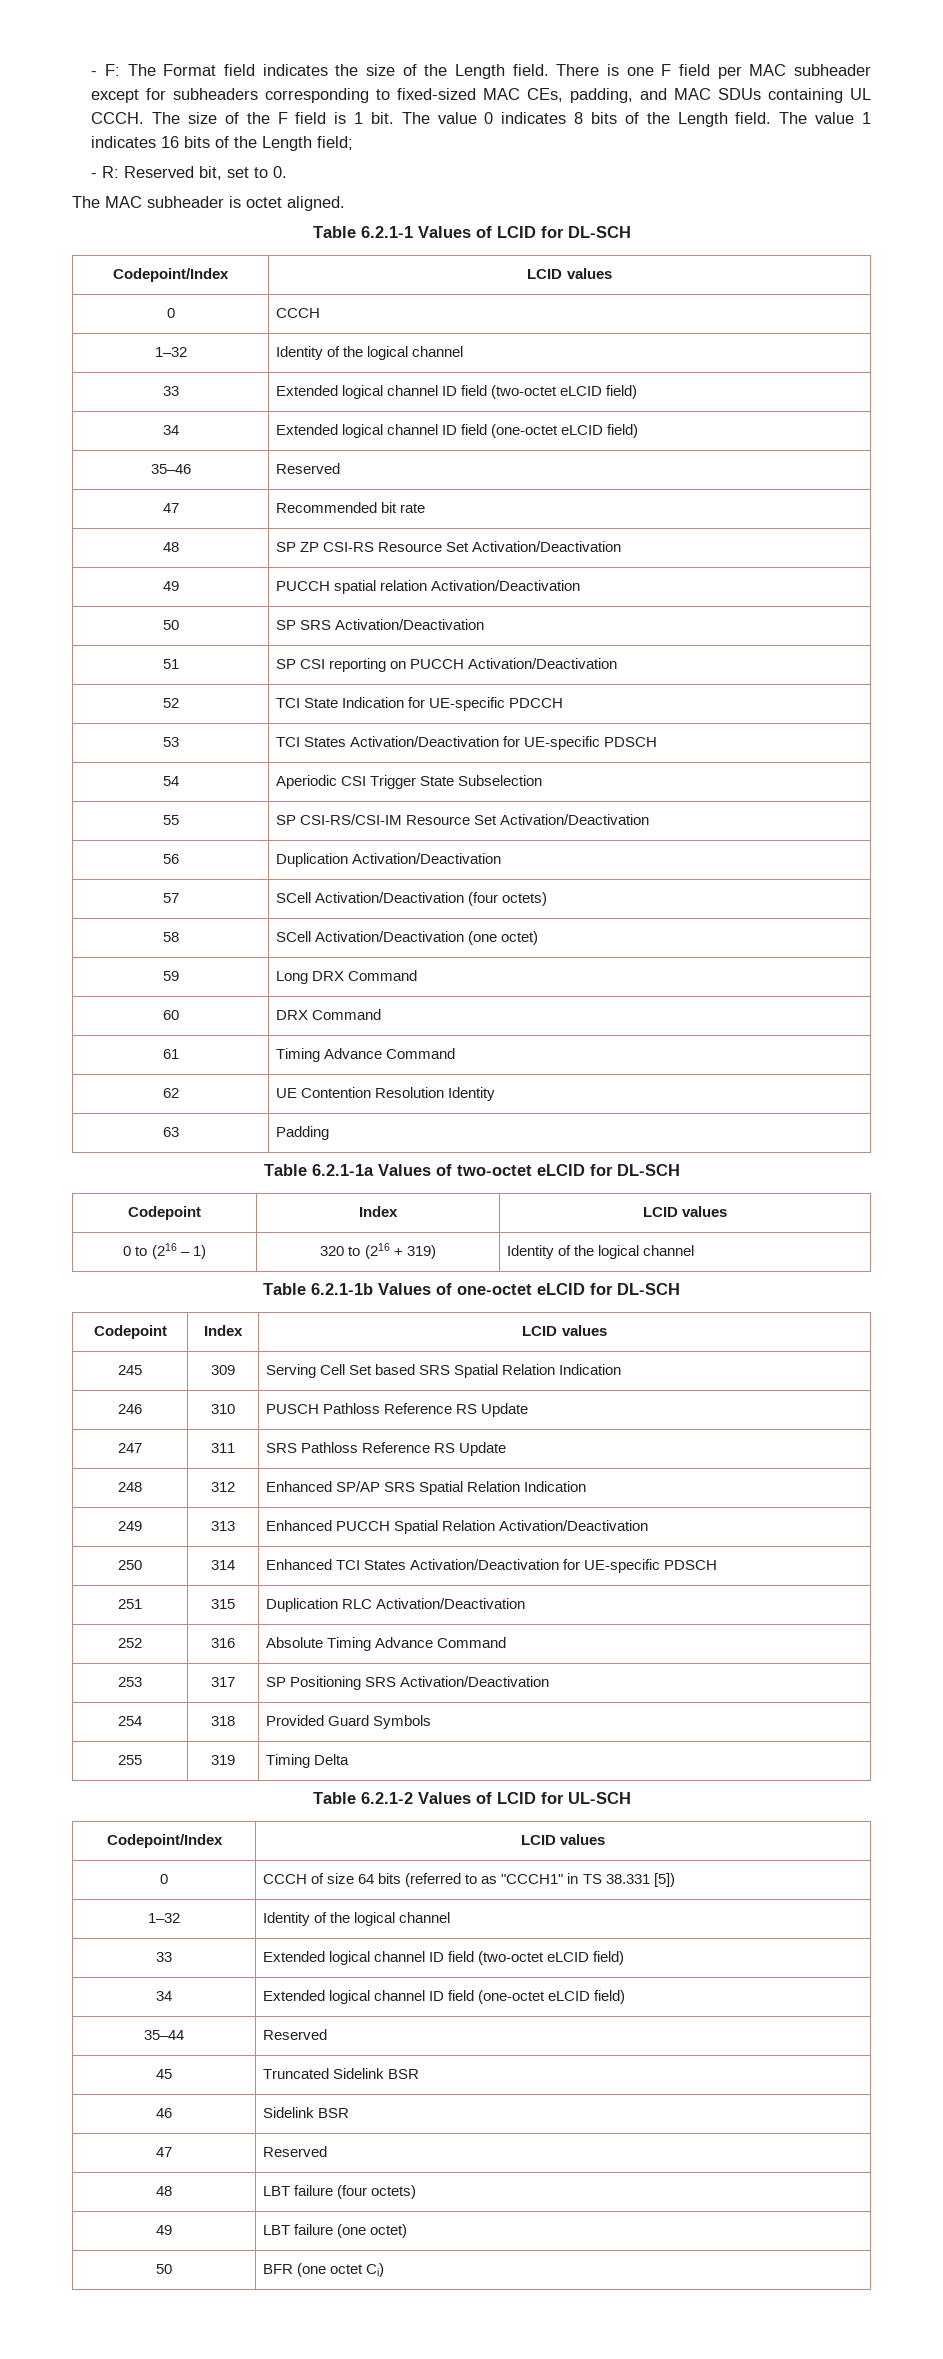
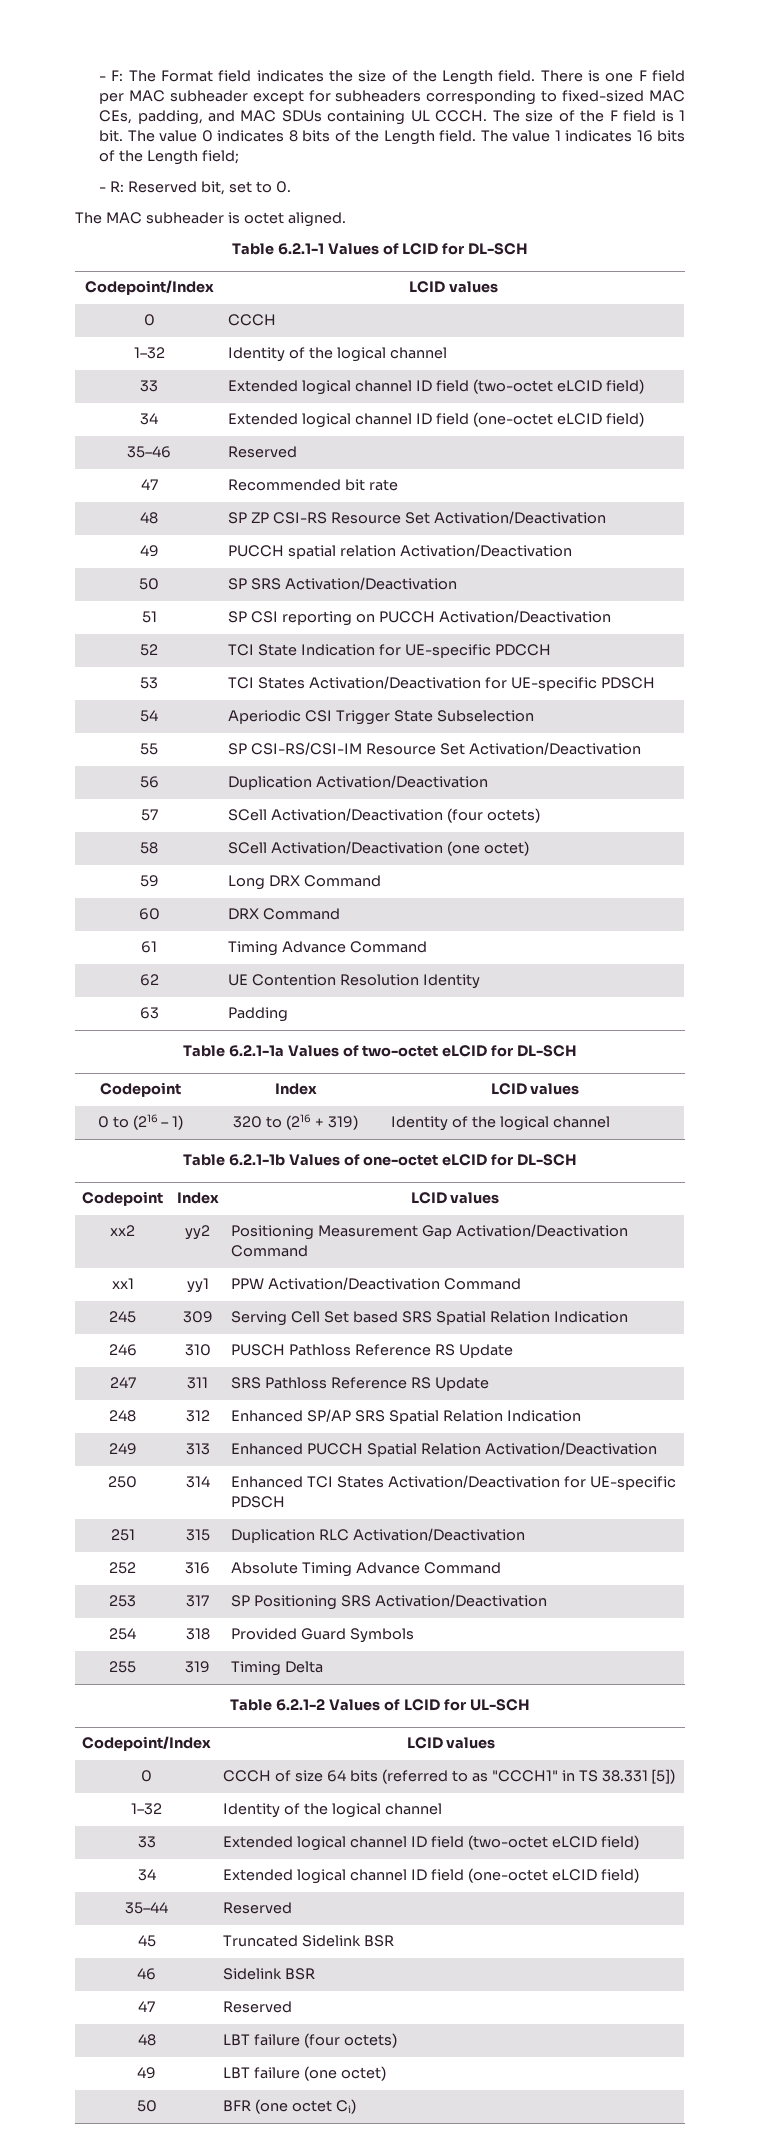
+ xx2 | yy2 | Positioning Measurement Gap Activation/Deactivation Command
+ xx1 | yy1 | PPW Activation/Deactivation Command

